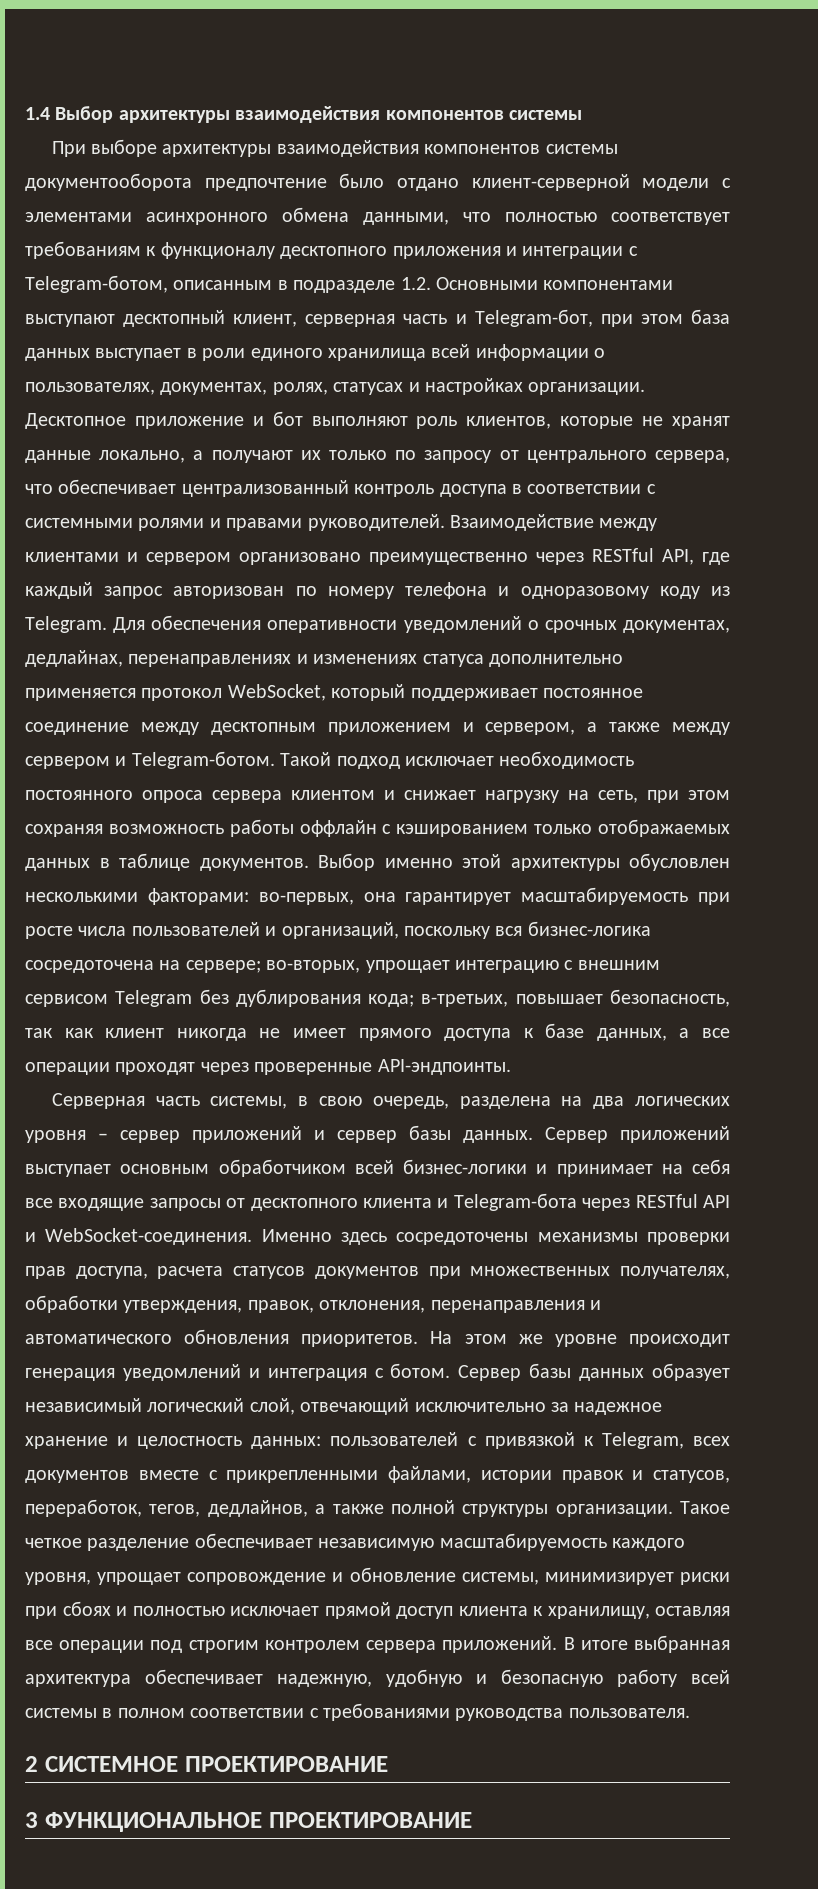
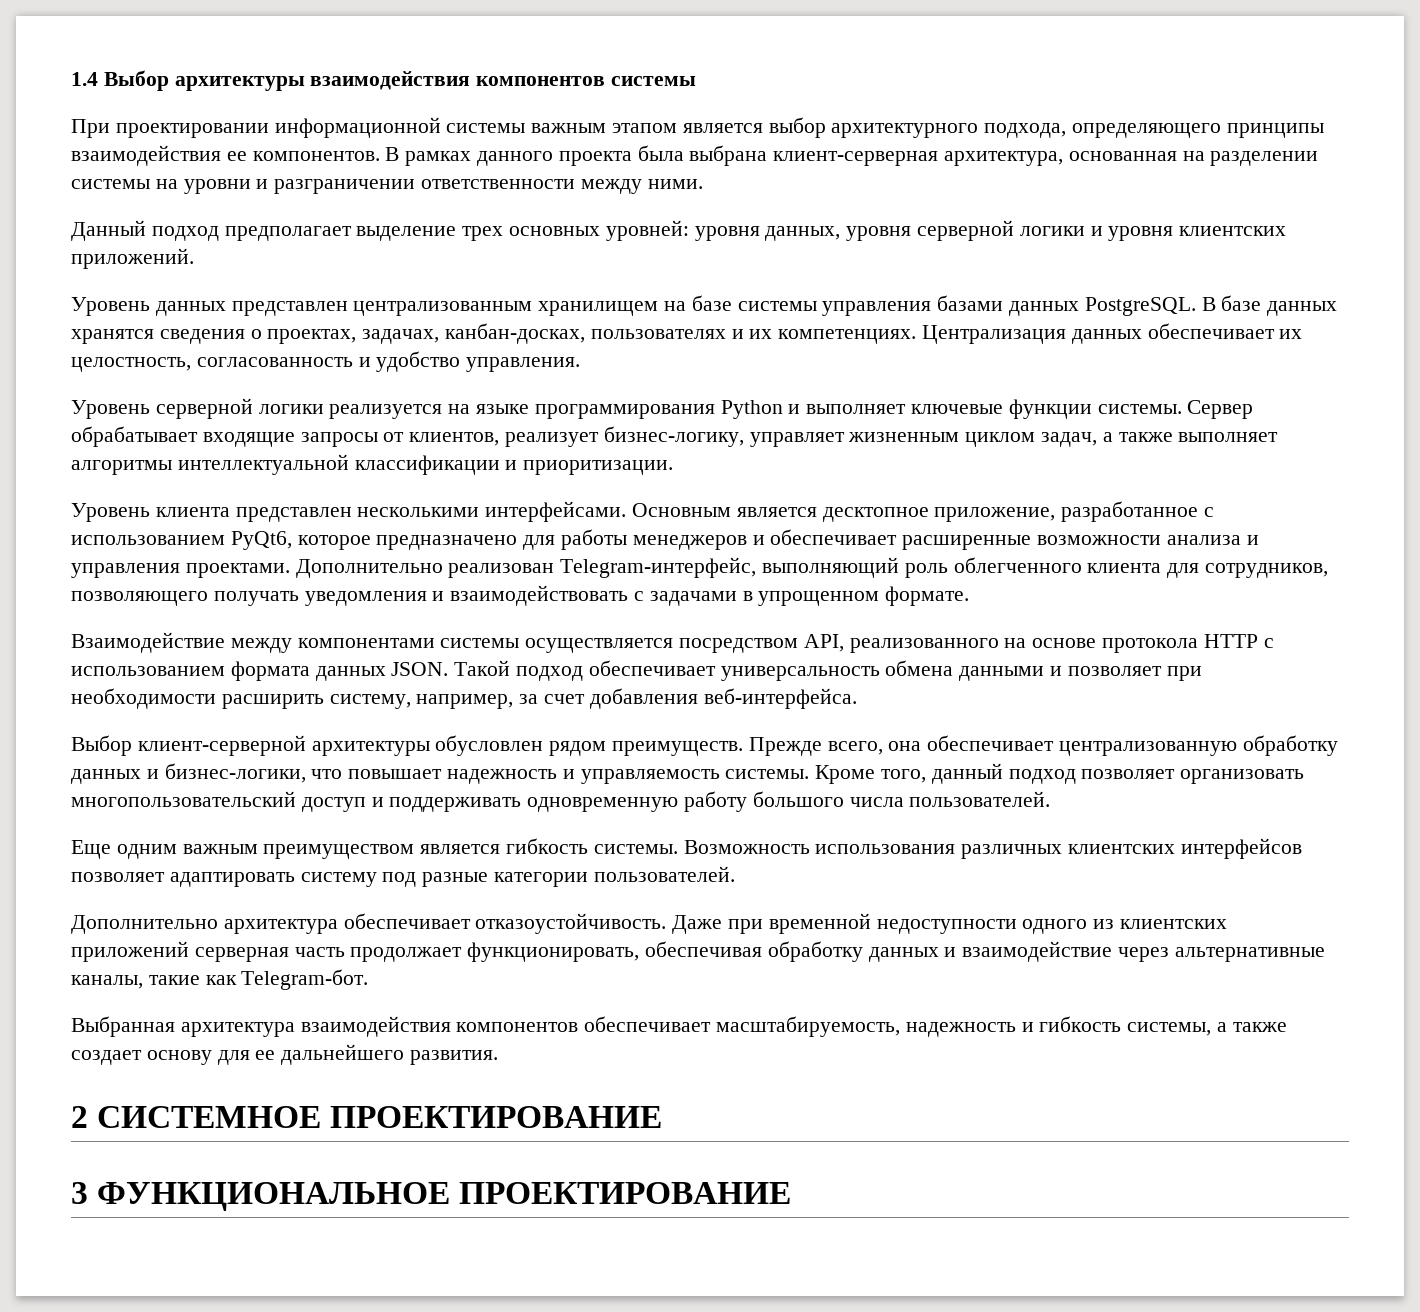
- При выборе архитектуры взаимодействия компонентов системы документооборота предпочтение было отдано клиент-серверной модели с элементами асинхронного обмена данными, что полностью соответствует требованиям к функционалу десктопного приложения и интеграции с Telegram-ботом, описанным в подразделе 1.2. Основными компонентами выступают десктопный клиент, серверная часть и Telegram-бот, при этом база данных выступает в роли единого хранилища всей информации о пользователях, документах, ролях, статусах и настройках организации. Десктопное приложение и бот выполняют роль клиентов, которые не хранят данные локально, а получают их только по запросу от центрального сервера, что обеспечивает централизованный контроль доступа в соответствии с системными ролями и правами руководителей. Взаимодействие между клиентами и сервером организовано преимущественно через RESTful API, где каждый запрос авторизован по номеру телефона и одноразовому коду из Telegram. Для обеспечения оперативности уведомлений о срочных документах, дедлайнах, перенаправлениях и изменениях статуса дополнительно применяется протокол WebSocket, который поддерживает постоянное соединение между десктопным приложением и сервером, а также между сервером и Telegram-ботом. Такой подход исключает необходимость постоянного опроса сервера клиентом и снижает нагрузку на сеть, при этом сохраняя возможность работы оффлайн с кэшированием только отображаемых данных в таблице документов. Выбор именно этой архитектуры обусловлен несколькими факторами: во-первых, она гарантирует масштабируемость при росте числа пользователей и организаций, поскольку вся бизнес-логика сосредоточена на сервере; во-вторых, упрощает интеграцию с внешним сервисом Telegram без дублирования кода; в-третьих, повышает безопасность, так как клиент никогда не имеет прямого доступа к базе данных, а все операции проходят через проверенные API-эндпоинты.
- Серверная часть системы, в свою очередь, разделена на два логических уровня – сервер приложений и сервер базы данных. Сервер приложений выступает основным обработчиком всей бизнес-логики и принимает на себя все входящие запросы от десктопного клиента и Telegram-бота через RESTful API и WebSocket-соединения. Именно здесь сосредоточены механизмы проверки прав доступа, расчета статусов документов при множественных получателях, обработки утверждения, правок, отклонения, перенаправления и автоматического обновления приоритетов. На этом же уровне происходит генерация уведомлений и интеграция с ботом. Сервер базы данных образует независимый логический слой, отвечающий исключительно за надежное хранение и целостность данных: пользователей с привязкой к Telegram, всех документов вместе с прикрепленными файлами, истории правок и статусов, переработок, тегов, дедлайнов, а также полной структуры организации. Такое четкое разделение обеспечивает независимую масштабируемость каждого уровня, упрощает сопровождение и обновление системы, минимизирует риски при сбоях и полностью исключает прямой доступ клиента к хранилищу, оставляя все операции под строгим контролем сервера приложений. В итоге выбранная архитектура обеспечивает надежную, удобную и безопасную работу всей системы в полном соответствии с требованиями руководства пользователя.
+ При проектировании информационной системы важным этапом является выбор архитектурного подхода, определяющего принципы взаимодействия ее компонентов. В рамках данного проекта была выбрана клиент-серверная архитектура, основанная на разделении системы на уровни и разграничении ответственности между ними.
+ Данный подход предполагает выделение трех основных уровней: уровня данных, уровня серверной логики и уровня клиентских приложений.
+ Уровень данных представлен централизованным хранилищем на базе системы управления базами данных PostgreSQL. В базе данных хранятся сведения о проектах, задачах, канбан-досках, пользователях и их компетенциях. Централизация данных обеспечивает их целостность, согласованность и удобство управления.
+ Уровень серверной логики реализуется на языке программирования Python и выполняет ключевые функции системы. Сервер обрабатывает входящие запросы от клиентов, реализует бизнес-логику, управляет жизненным циклом задач, а также выполняет алгоритмы интеллектуальной классификации и приоритизации.
+ Уровень клиента представлен несколькими интерфейсами. Основным является десктопное приложение, разработанное с использованием PyQt6, которое предназначено для работы менеджеров и обеспечивает расширенные возможности анализа и управления проектами. Дополнительно реализован Telegram-интерфейс, выполняющий роль облегченного клиента для сотрудников, позволяющего получать уведомления и взаимодействовать с задачами в упрощенном формате.
+ Взаимодействие между компонентами системы осуществляется посредством API, реализованного на основе протокола HTTP с использованием формата данных JSON. Такой подход обеспечивает универсальность обмена данными и позволяет при необходимости расширить систему, например, за счет добавления веб-интерфейса.
+ Выбор клиент-серверной архитектуры обусловлен рядом преимуществ. Прежде всего, она обеспечивает централизованную обработку данных и бизнес-логики, что повышает надежность и управляемость системы. Кроме того, данный подход позволяет организовать многопользовательский доступ и поддерживать одновременную работу большого числа пользователей.
+ Еще одним важным преимуществом является гибкость системы. Возможность использования различных клиентских интерфейсов позволяет адаптировать систему под разные категории пользователей.
+ Дополнительно архитектура обеспечивает отказоустойчивость. Даже при временной недоступности одного из клиентских приложений серверная часть продолжает функционировать, обеспечивая обработку данных и взаимодействие через альтернативные каналы, такие как Telegram-бот.
+ Выбранная архитектура взаимодействия компонентов обеспечивает масштабируемость, надежность и гибкость системы, а также создает основу для ее дальнейшего развития.

